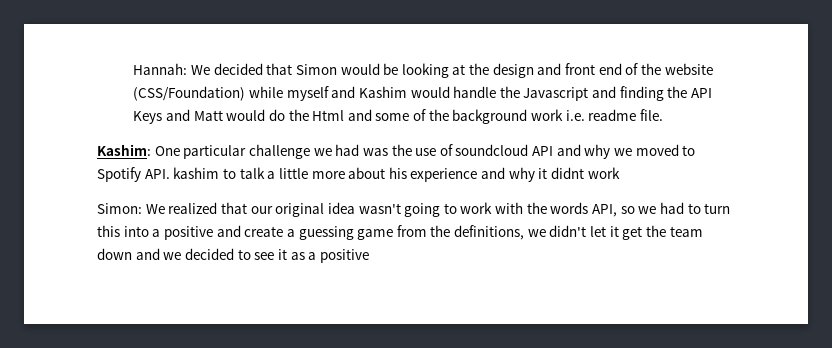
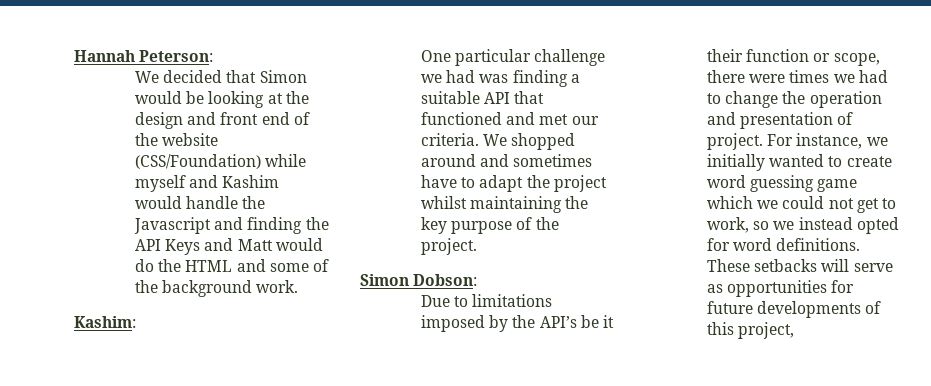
- Hannah: We decided that Simon would be looking at the design and front end of the website (CSS/Foundation) while myself and Kashim would handle the Javascript and finding the API Keys and Matt would do the Html and some of the background work i.e. readme file.
+ Hannah Peterson:
+ We decided that Simon would be looking at the design and front end of the website (CSS/Foundation) while myself and Kashim would handle the Javascript and finding the API Keys and Matt would do the HTML and some of the background work.
- Kashim: One particular challenge we had was the use of soundcloud API and why we moved to Spotify API. kashim to talk a little more about his experience and why it didnt work
- Simon: We realized that our original idea wasn't going to work with the words API, so we had to turn this into a positive and create a guessing game from the definitions, we didn't let it get the team down and we decided to see it as a positive
+ Kashim:
+ One particular challenge we had was finding a suitable API that functioned and met our criteria. We shopped around and sometimes have to adapt the project whilst maintaining the key purpose of the project.
+ Simon Dobson:
+ Due to limitations imposed by the API’s be it their function or scope, there were times we had to change the operation and presentation of project. For instance, we initially wanted to create word guessing game which we could not get to work, so we instead opted for word definitions. These setbacks will serve as opportunities for future developments of this project,

